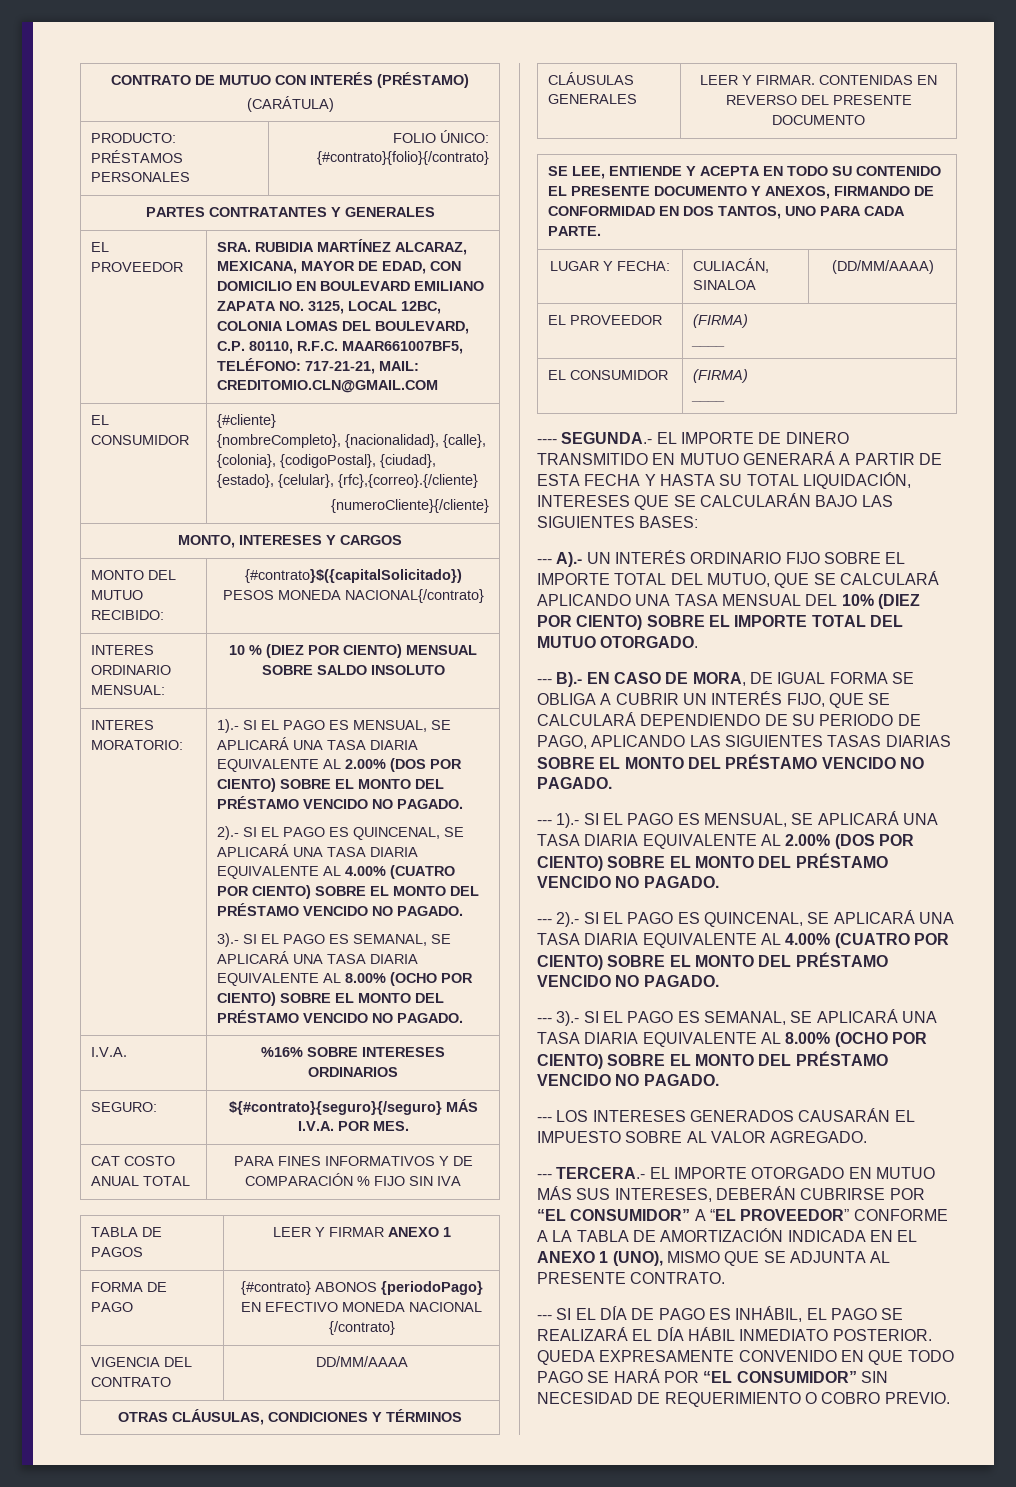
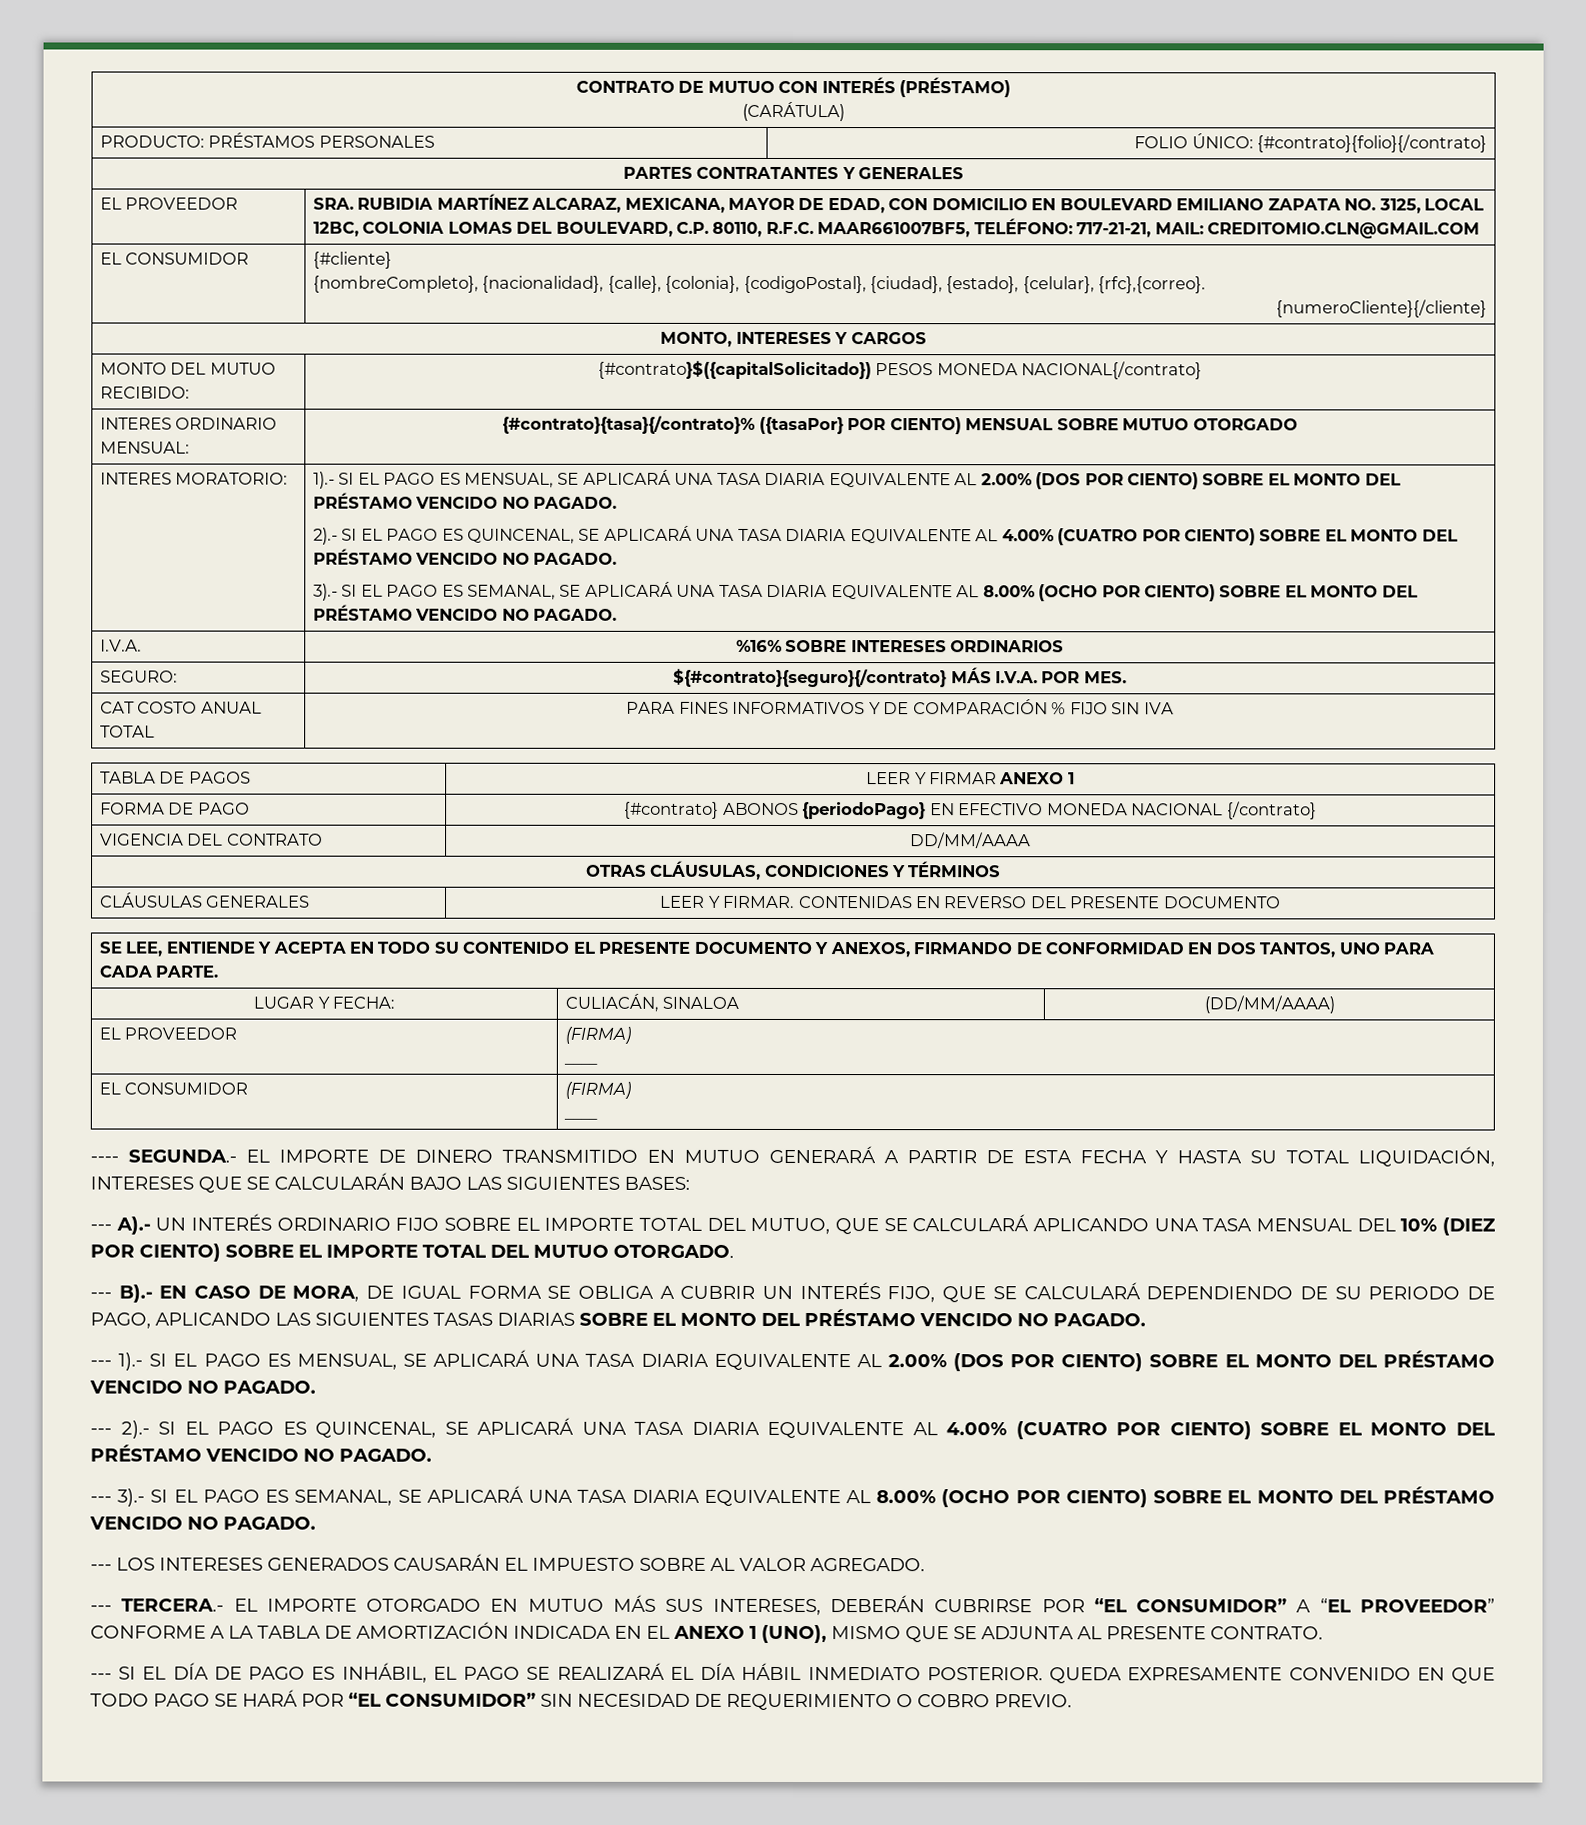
  EL CONSUMIDOR | {#cliente}
- {nombreCompleto}, {nacionalidad}, {calle}, {colonia}, {codigoPostal}, {ciudad}, {estado}, {celular}, {rfc},{correo}.{/cliente}
+ {nombreCompleto}, {nacionalidad}, {calle}, {colonia}, {codigoPostal}, {ciudad}, {estado}, {celular}, {rfc},{correo}.
- INTERES ORDINARIO MENSUAL: | 10 % (DIEZ POR CIENTO) MENSUAL SOBRE SALDO INSOLUTO
+ INTERES ORDINARIO MENSUAL: | {#contrato}{tasa}{/contrato}% ({tasaPor} POR CIENTO) MENSUAL SOBRE MUTUO OTORGADO
- SEGURO: | ${#contrato}{seguro}{/seguro} MÁS I.V.A. POR MES.
+ SEGURO: | ${#contrato}{seguro}{/contrato} MÁS I.V.A. POR MES.

